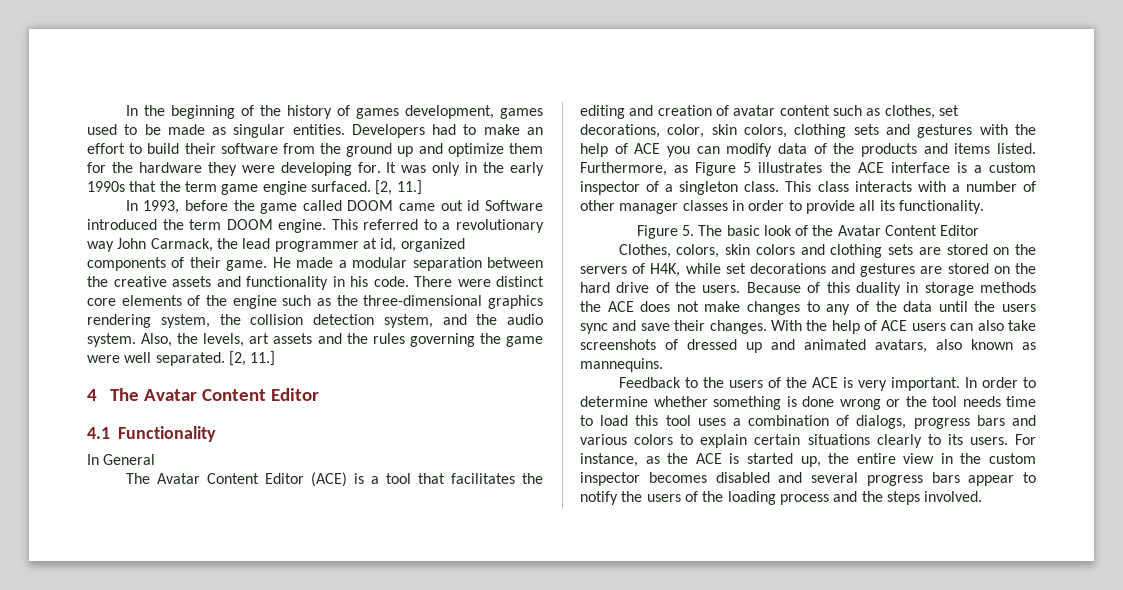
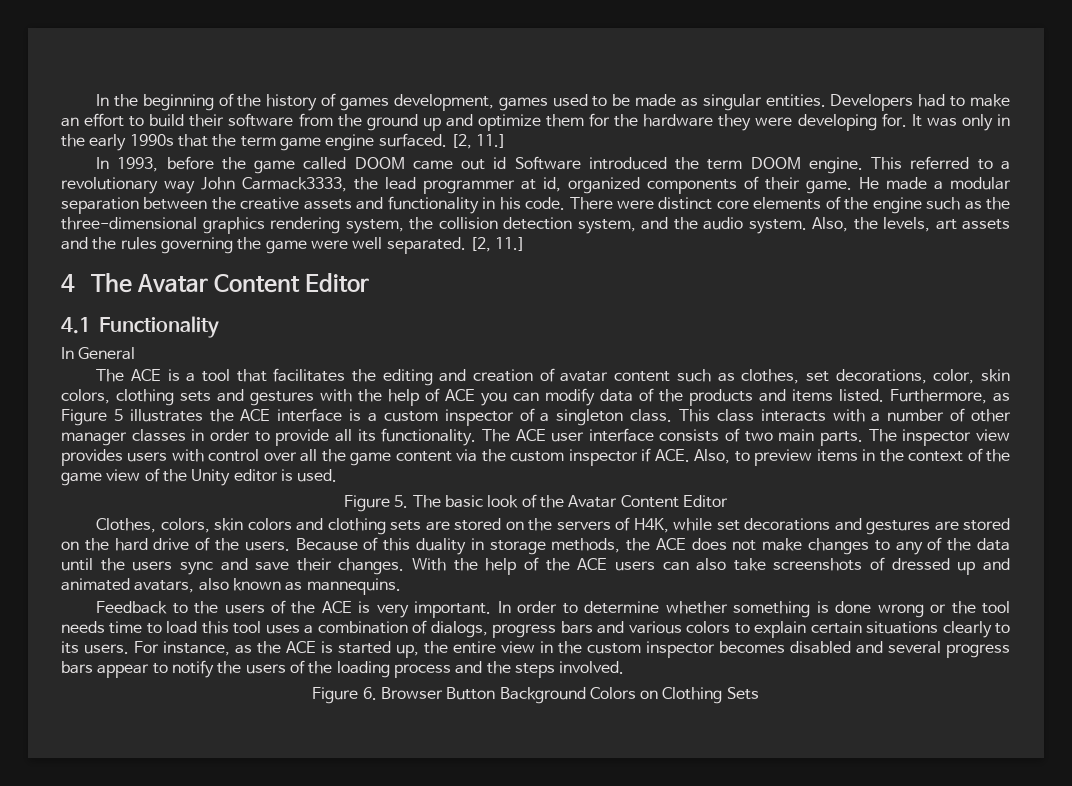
- This referred to a revolutionary way John Carmack, the lead programmer at id, organized components of their game.
+ This referred to a revolutionary way John Carmack3333, the lead programmer at id, organized components of their game.
- The Avatar Content Editor (ACE) is a tool that facilitates the editing and creation of avatar content such as clothes, set decorations, color, skin colors, clothing sets and gestures with the help of ACE you can modify data of the products and items listed.
+ The ACE is a tool that facilitates the editing and creation of avatar content such as clothes, set decorations, color, skin colors, clothing sets and gestures with the help of ACE you can modify data of the products and items listed.
+ The ACE user interface consists of two main parts. The inspector view provides users with control over all the game content via the custom inspector if ACE. Also, to preview items in the context of the game view of the Unity editor is used.
- Because of this duality in storage methods the ACE does not make changes to any of the data until the users sync and save their changes.
+ Because of this duality in storage methods, the ACE does not make changes to any of the data until the users sync and save their changes.
- With the help of ACE users can also take screenshots of dressed up and animated avatars, also known as mannequins.
+ With the help of the ACE users can also take screenshots of dressed up and animated avatars, also known as mannequins.
+ Figure 6. Browser Button Background Colors on Clothing Sets

